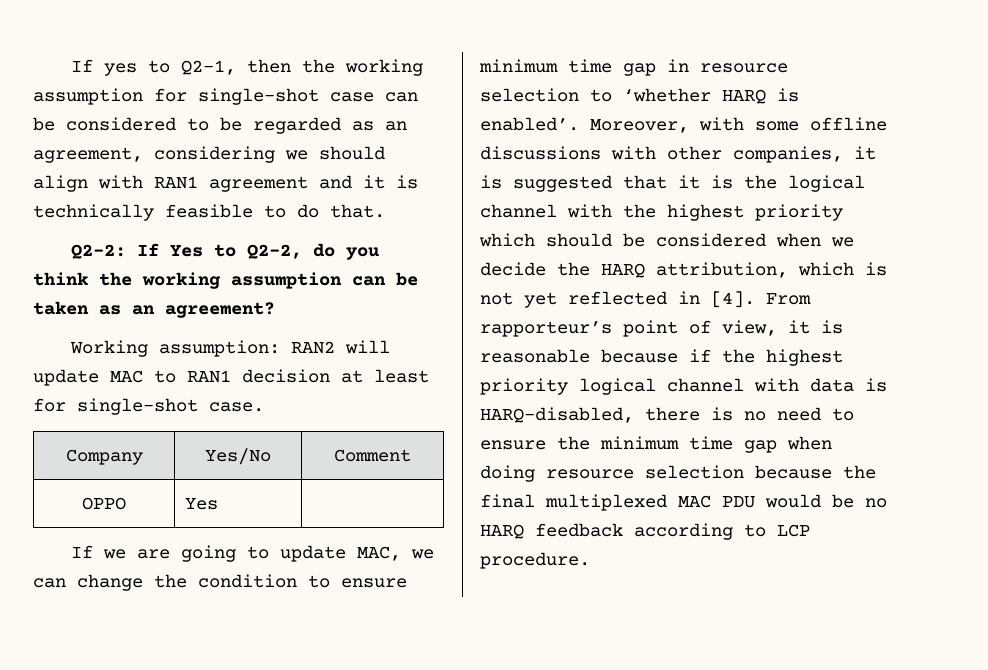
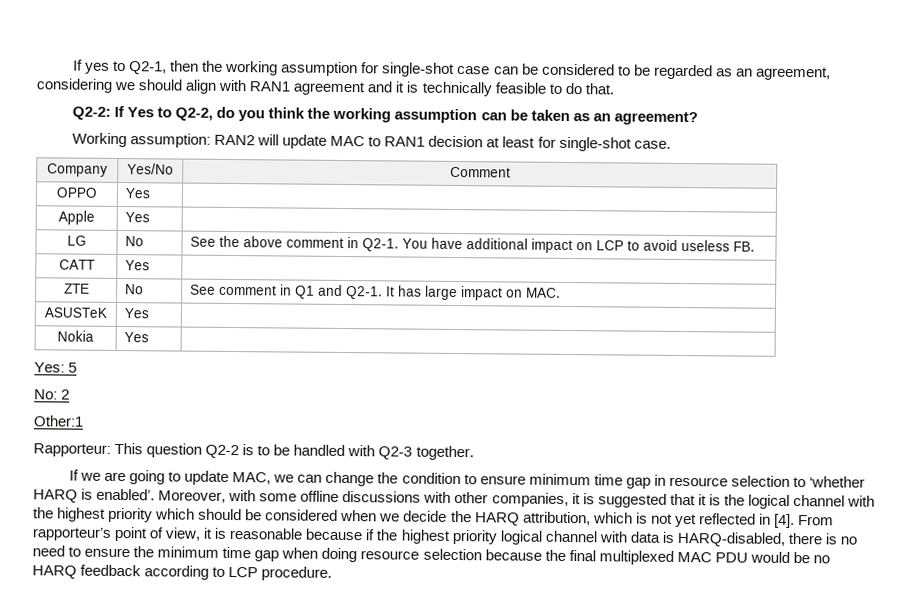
+ Apple | Yes |
+ LG | No | See the above comment in Q2-1. You have additional impact on LCP to avoid useless FB.
+ CATT | Yes |
+ ZTE | No | See comment in Q1 and Q2-1. It has large impact on MAC.
+ ASUSTeK | Yes |
+ Nokia | Yes |
+ Yes: 5
+ No: 2
+ Other:1
+ Rapporteur: This question Q2-2 is to be handled with Q2-3 together.

